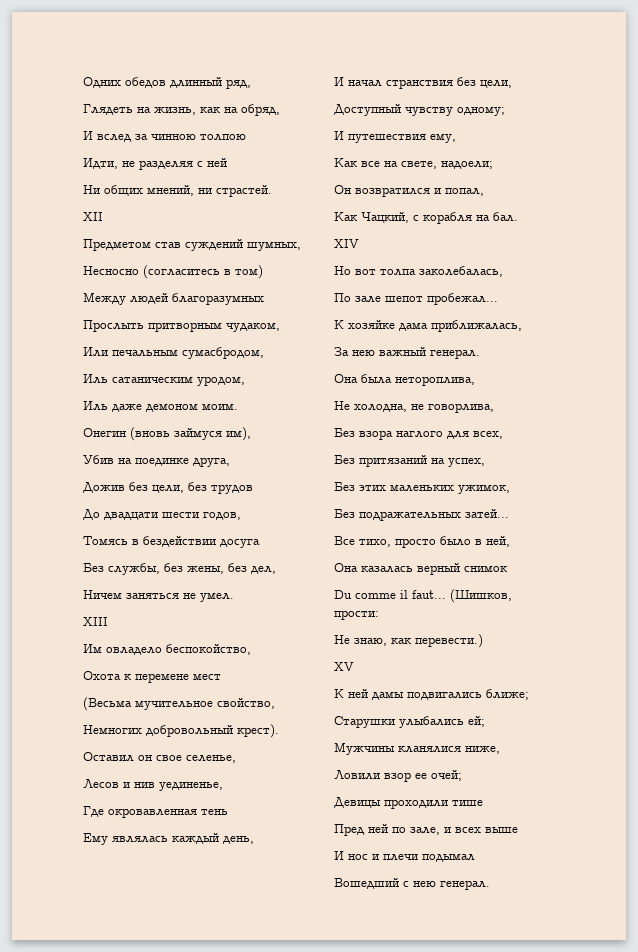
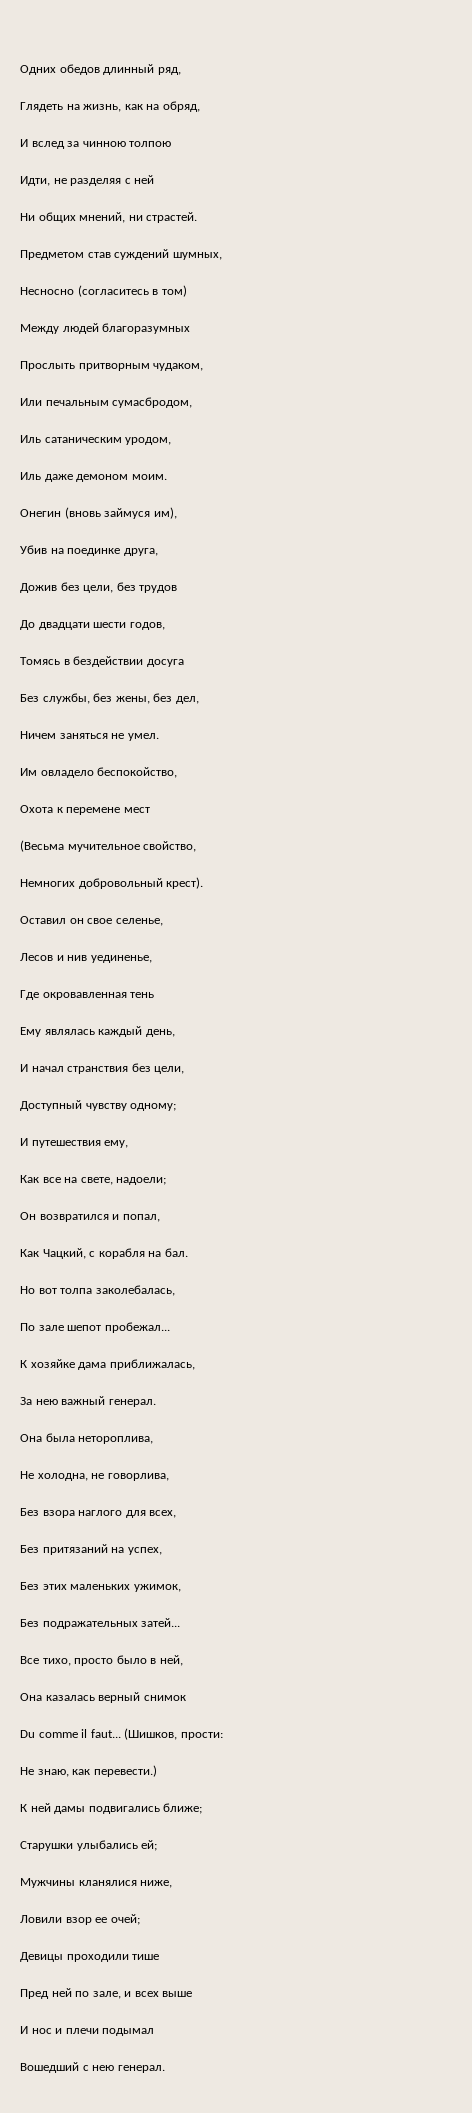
- XII
- XIII
- XIV
- XV

